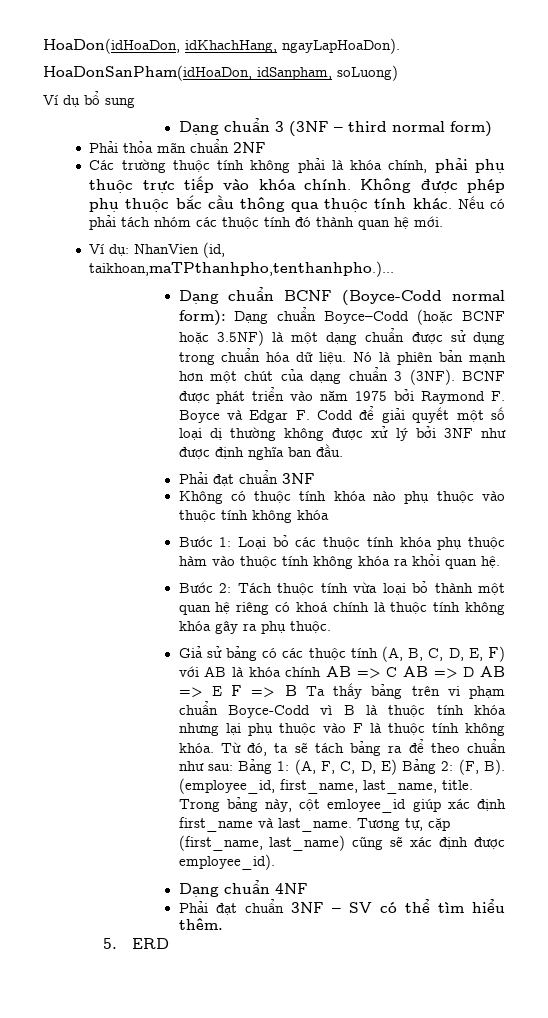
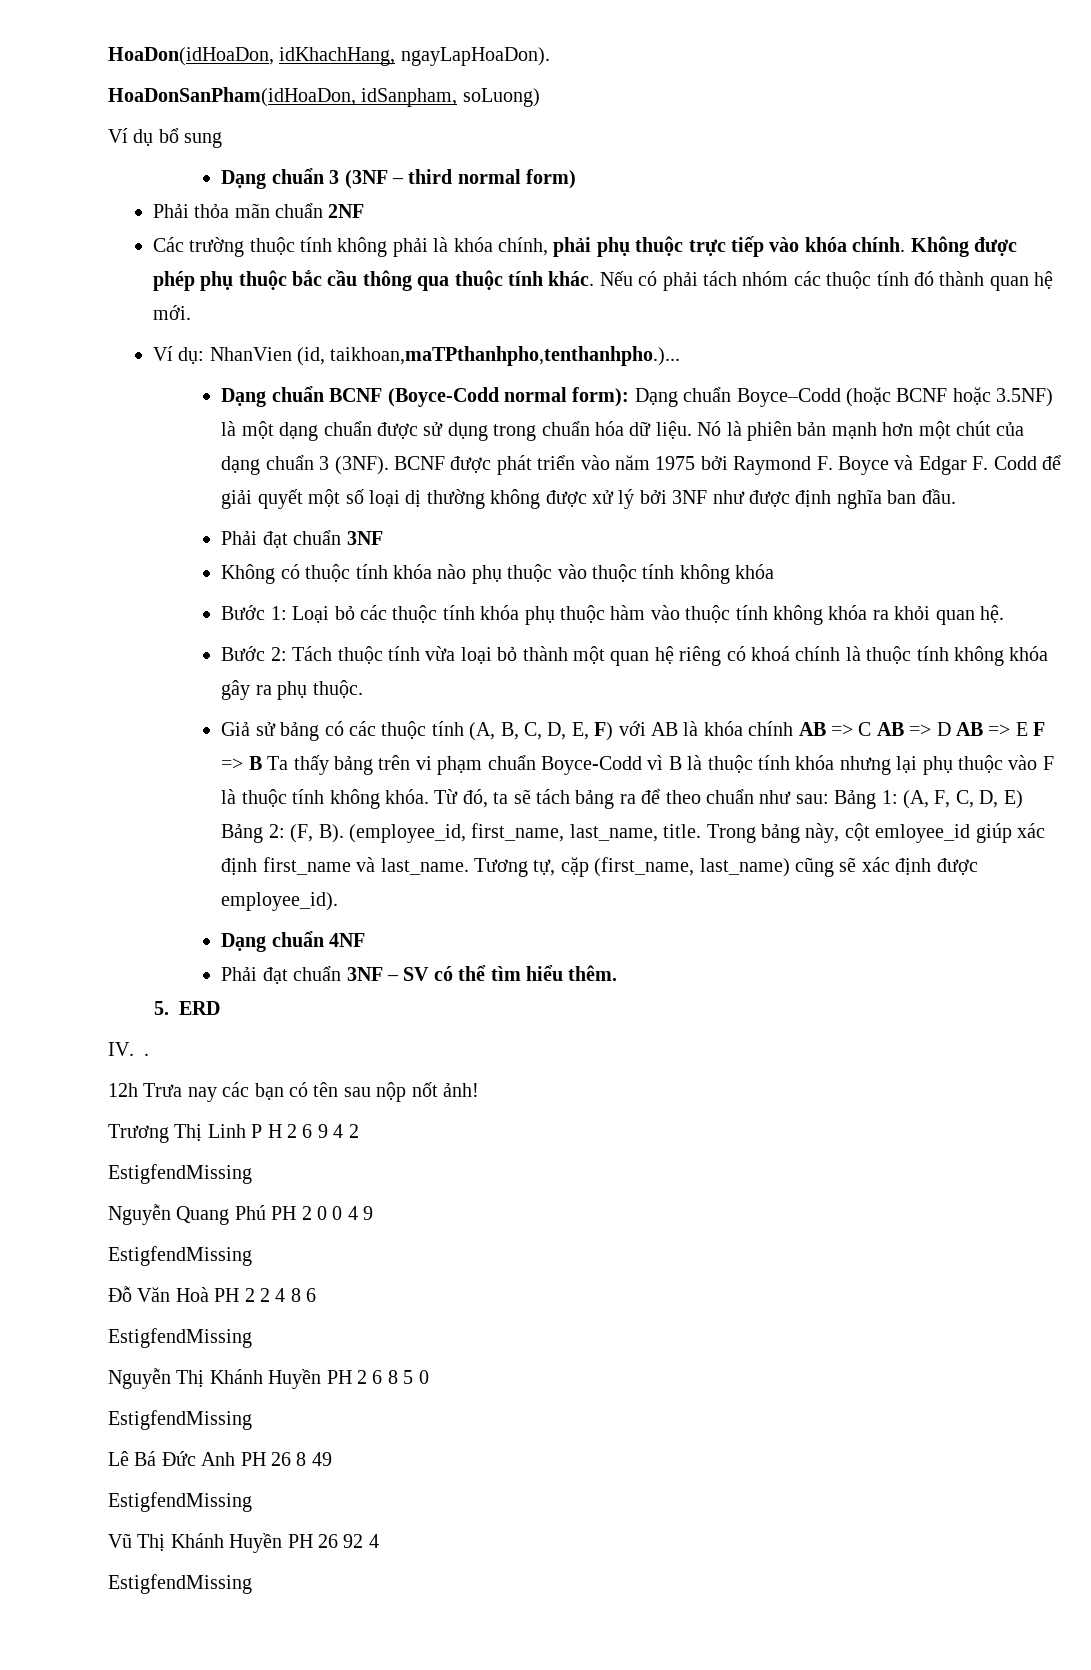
+ IV. .
+ 12h Trưa nay các bạn có tên sau nộp nốt ảnh!
+ Trương Thị Linh P H 2 6 9 4 2
+ EstigfendMissing
+ Nguyễn Quang Phú PH 2 0 0 4 9
+ EstigfendMissing
+ Đỗ Văn Hoà PH 2 2 4 8 6
+ EstigfendMissing
+ Nguyễn Thị Khánh Huyền PH 2 6 8 5 0
+ EstigfendMissing
+ Lê Bá Đức Anh PH 26 8 49
+ EstigfendMissing
+ Vũ Thị Khánh Huyền PH 26 92 4
+ EstigfendMissing

